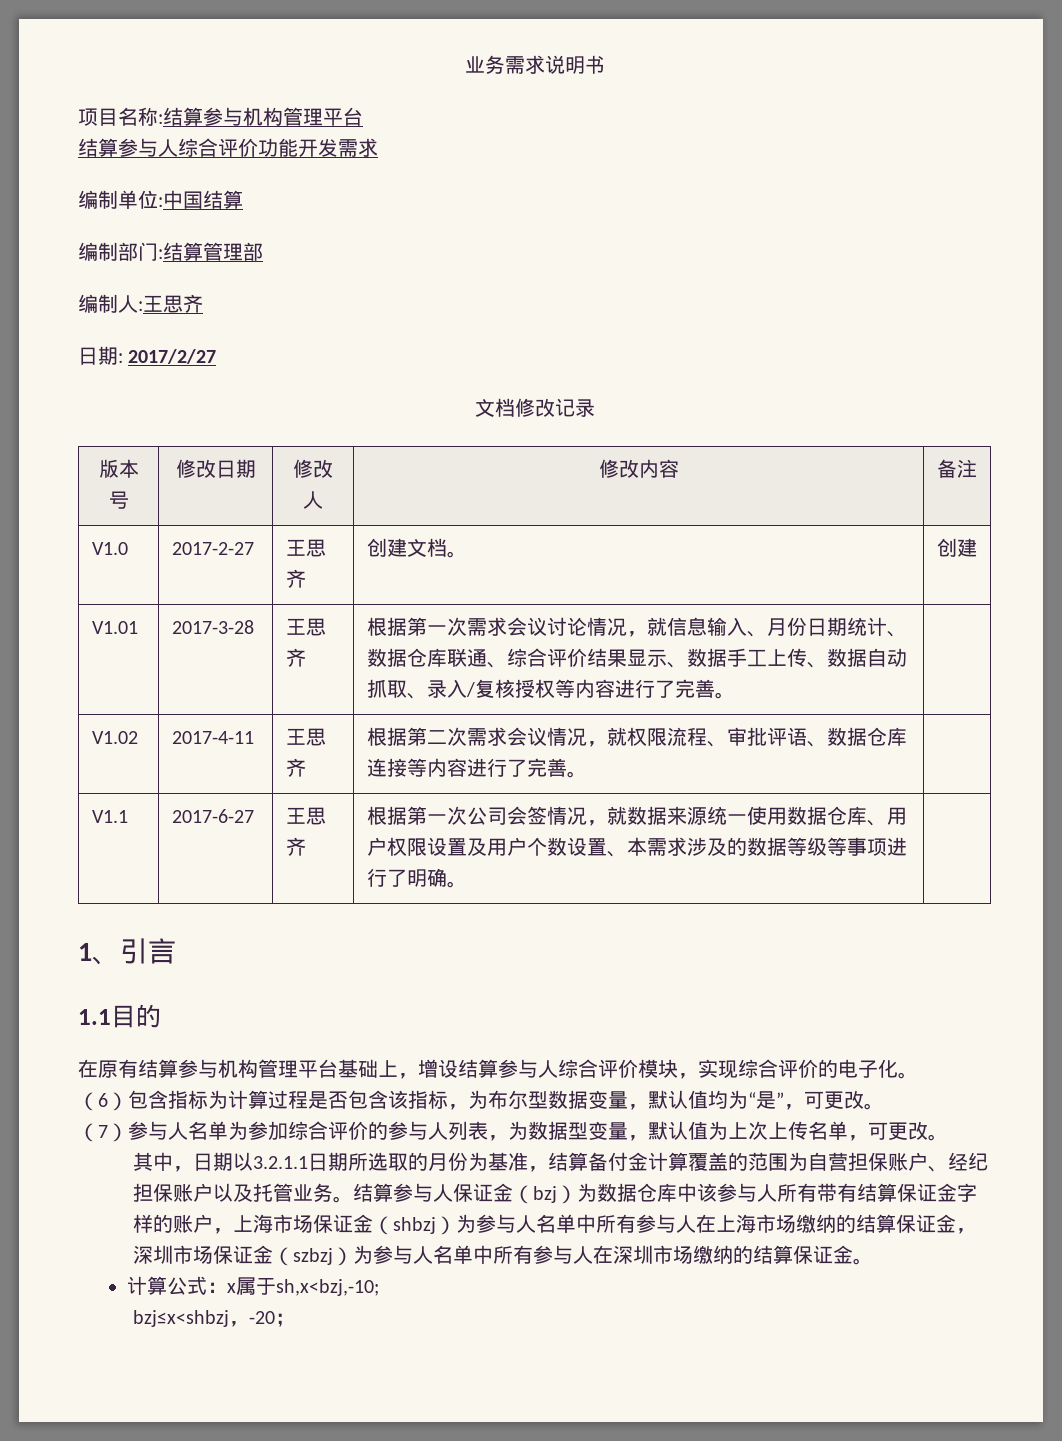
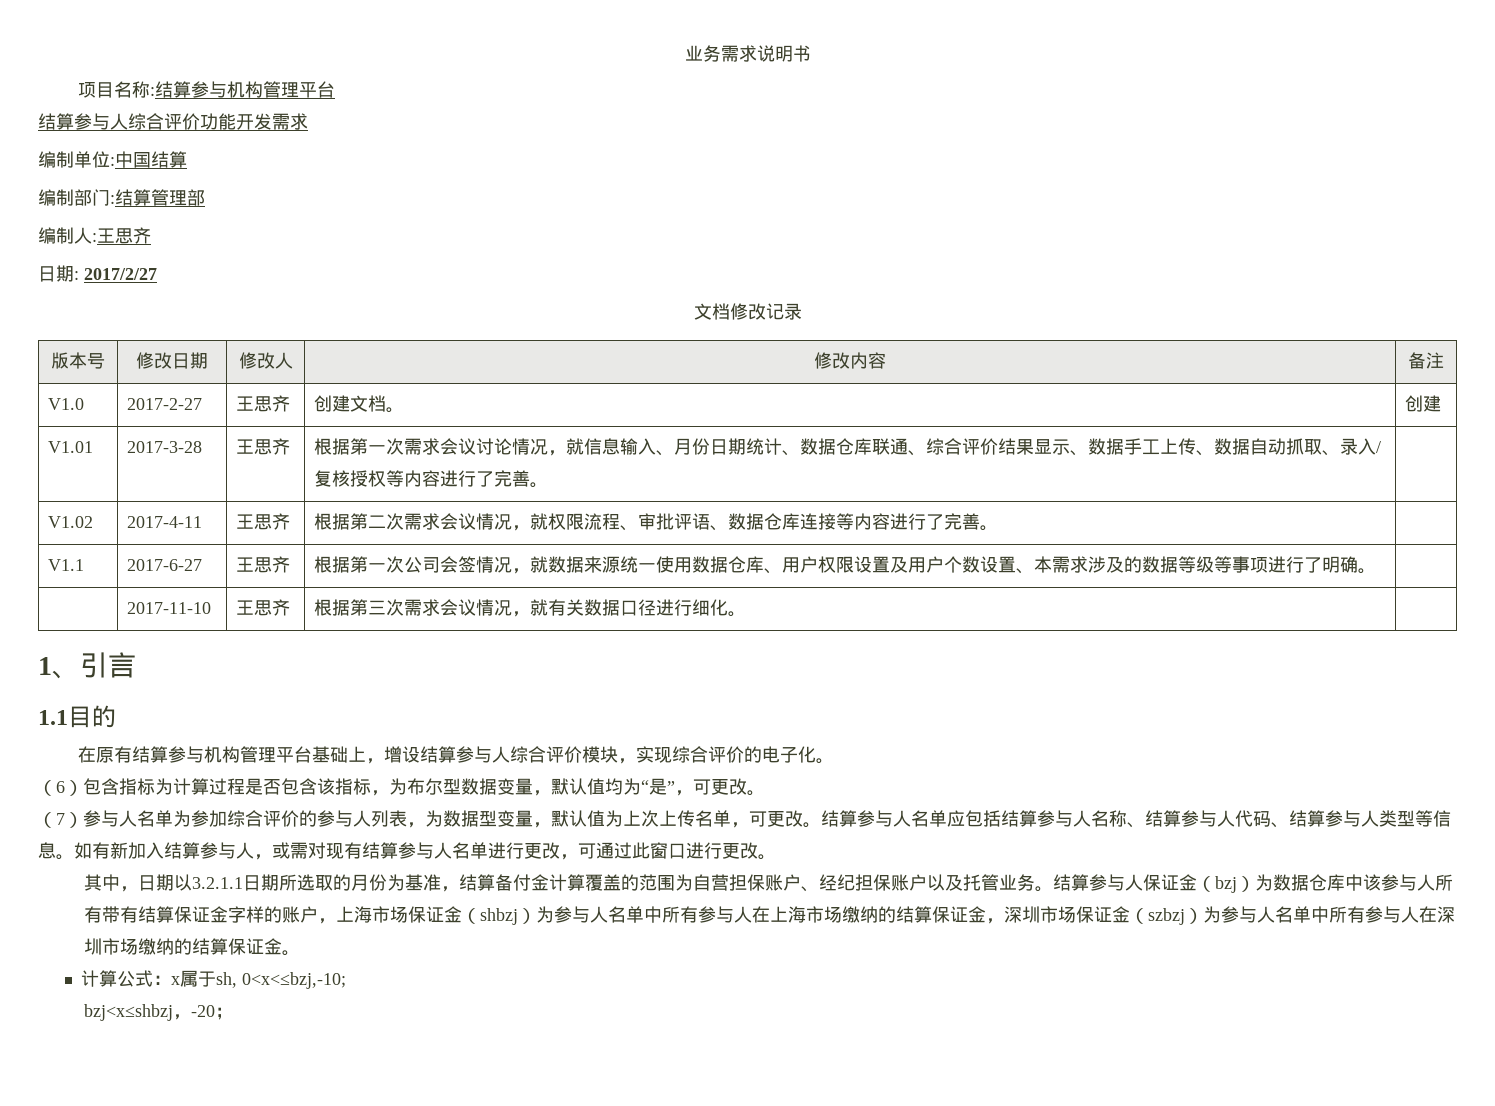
+ | 2017-11-10 | 王思齐 | 根据第三次需求会议情况，就有关数据口径进行细化。 |
+ 结算参与人名单应包括结算参与人名称、结算参与人代码、结算参与人类型等信息。如有新加入结算参与人，或需对现有结算参与人名单进行更改，可通过此窗口进行更改。
- 计算公式：x属于sh,x<bzj,-10;
- bzj≤x<shbzj，-20；
+ 计算公式：x属于sh, 0<x<≤bzj,-10;
+ bzj<x≤shbzj，-20；

